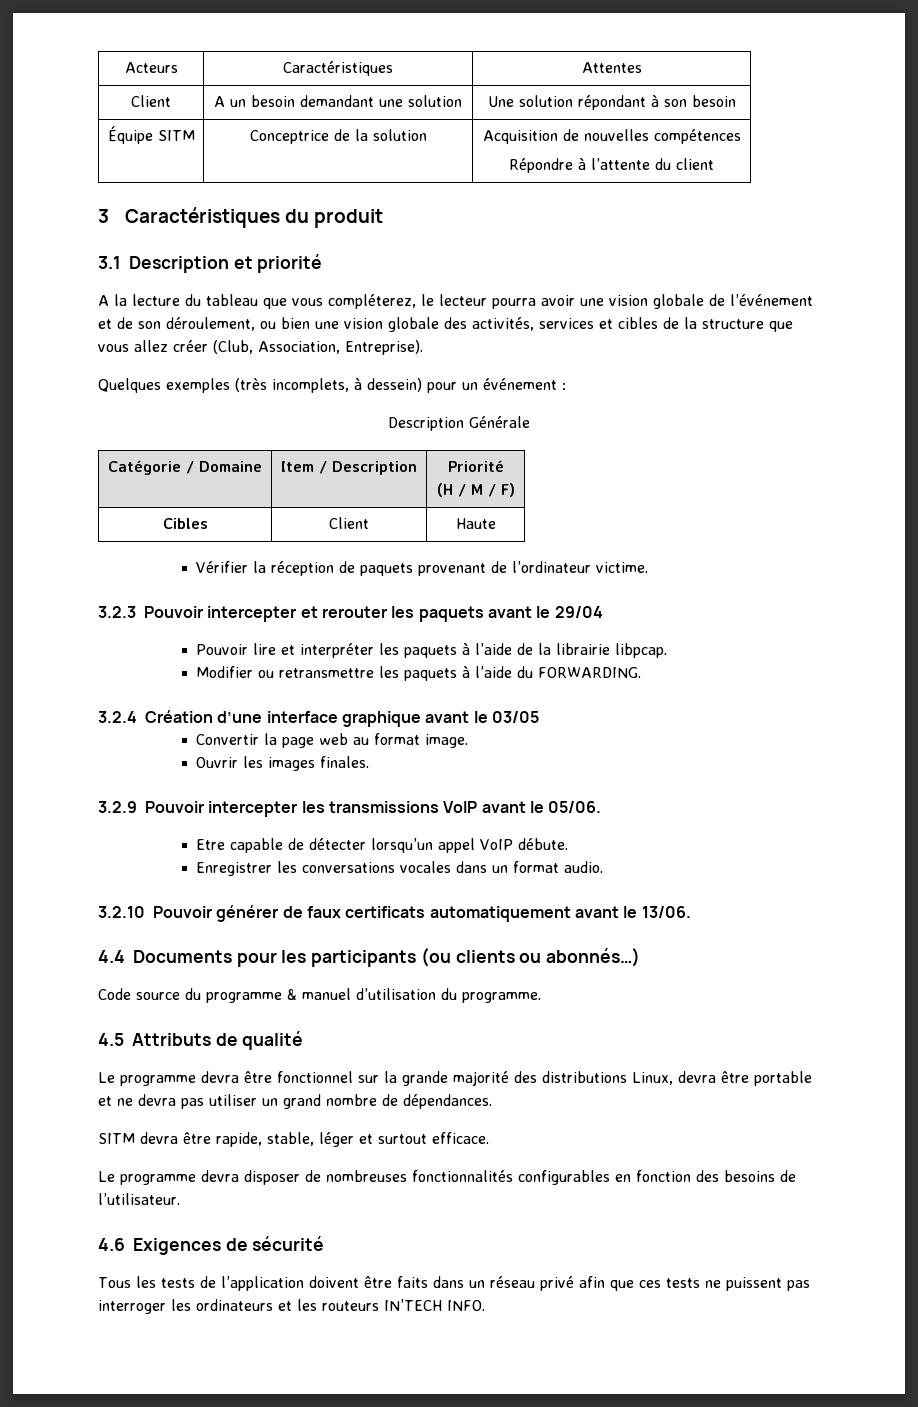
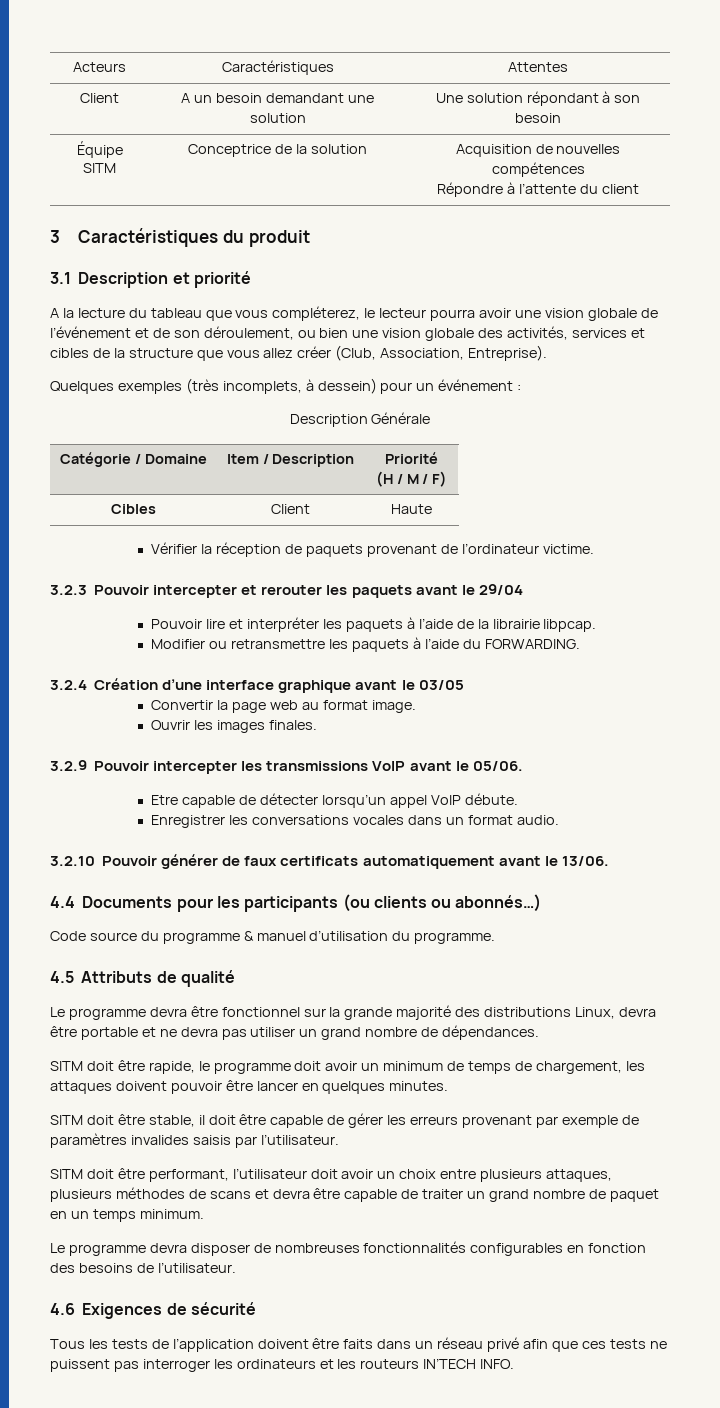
- SITM devra être rapide, stable, léger et surtout efficace.
+ SITM doit être rapide, le programme doit avoir un minimum de temps de chargement, les attaques doivent pouvoir être lancer en quelques minutes.
+ SITM doit être stable, il doit être capable de gérer les erreurs provenant par exemple de paramètres invalides saisis par l’utilisateur.
+ SITM doit être performant, l’utilisateur doit avoir un choix entre plusieurs attaques, plusieurs méthodes de scans et devra être capable de traiter un grand nombre de paquet en un temps minimum.

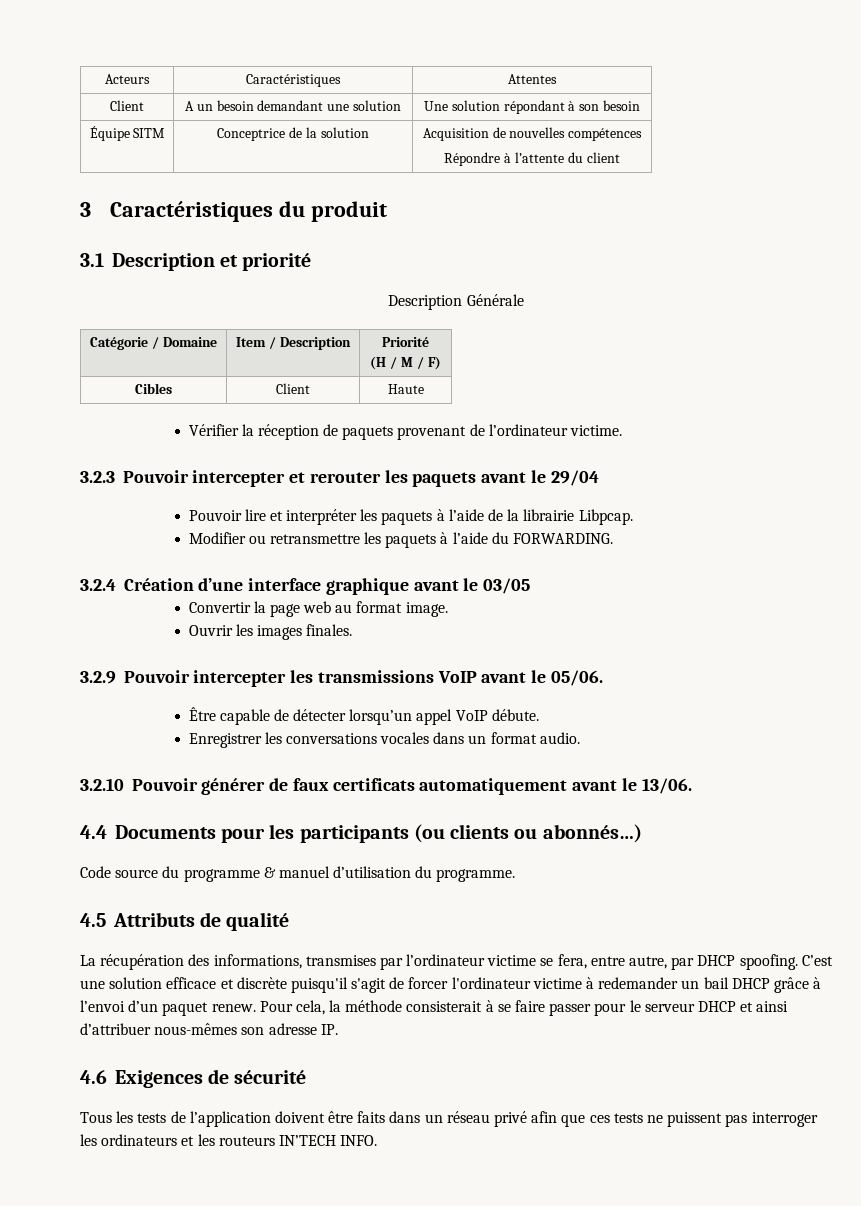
- A la lecture du tableau que vous compléterez, le lecteur pourra avoir une vision globale de l’événement et de son déroulement, ou bien une vision globale des activités, services et cibles de la structure que vous allez créer (Club, Association, Entreprise).
- Quelques exemples (très incomplets, à dessein) pour un événement :
- Pouvoir lire et interpréter les paquets à l’aide de la librairie libpcap.
+ Pouvoir lire et interpréter les paquets à l’aide de la librairie Libpcap.
- Etre capable de détecter lorsqu’un appel VoIP débute.
+ Être capable de détecter lorsqu’un appel VoIP débute.
- Le programme devra être fonctionnel sur la grande majorité des distributions Linux, devra être portable et ne devra pas utiliser un grand nombre de dépendances.
- SITM doit être rapide, le programme doit avoir un minimum de temps de chargement, les attaques doivent pouvoir être lancer en quelques minutes.
- SITM doit être stable, il doit être capable de gérer les erreurs provenant par exemple de paramètres invalides saisis par l’utilisateur.
- SITM doit être performant, l’utilisateur doit avoir un choix entre plusieurs attaques, plusieurs méthodes de scans et devra être capable de traiter un grand nombre de paquet en un temps minimum.
- Le programme devra disposer de nombreuses fonctionnalités configurables en fonction des besoins de l’utilisateur.
+ La récupération des informations, transmises par l’ordinateur victime se fera, entre autre, par DHCP spoofing. C’est une solution efficace et discrète puisqu'il s'agit de forcer l'ordinateur victime à redemander un bail DHCP grâce à l’envoi d’un paquet renew. Pour cela, la méthode consisterait à se faire passer pour le serveur DHCP et ainsi d’attribuer nous-mêmes son adresse IP.

